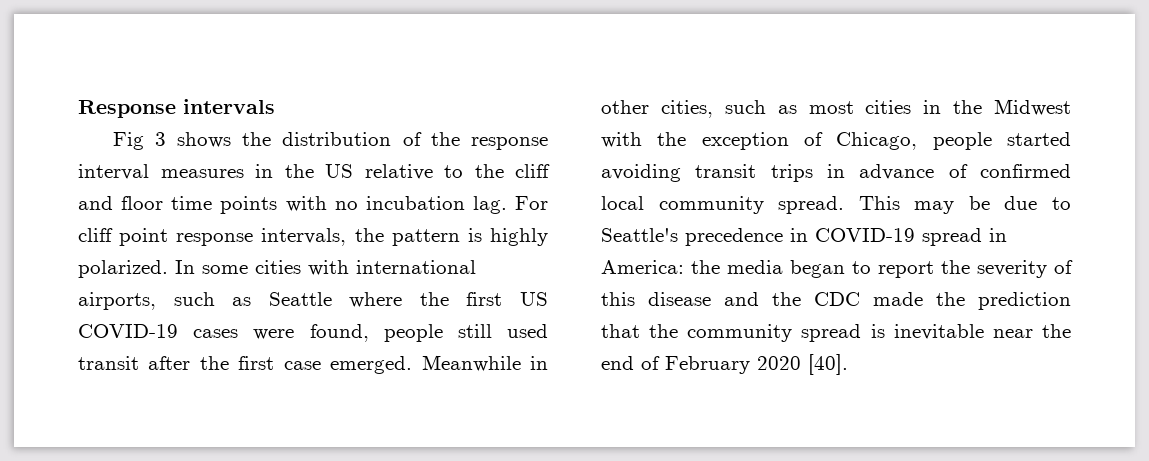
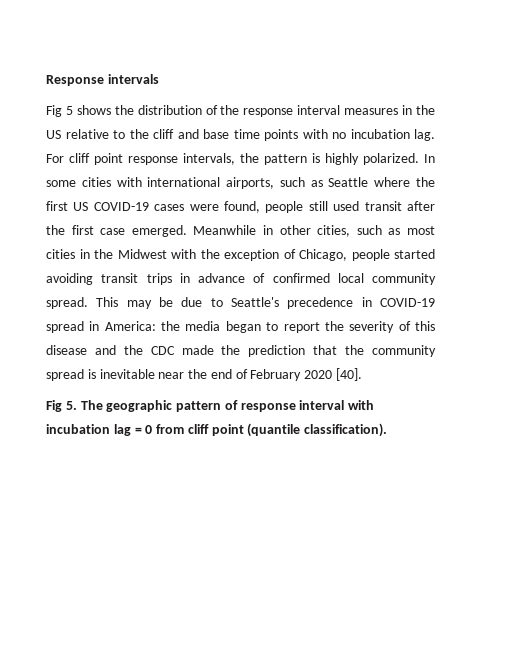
- Fig 3 shows the distribution of the response interval measures in the US relative to the cliff and floor time points with no incubation lag.
+ Fig 5 shows the distribution of the response interval measures in the US relative to the cliff and base time points with no incubation lag.
+ Fig 5. The geographic pattern of response interval with incubation lag = 0 from cliff point (quantile classification).

